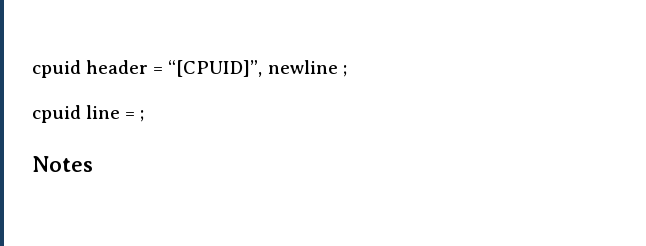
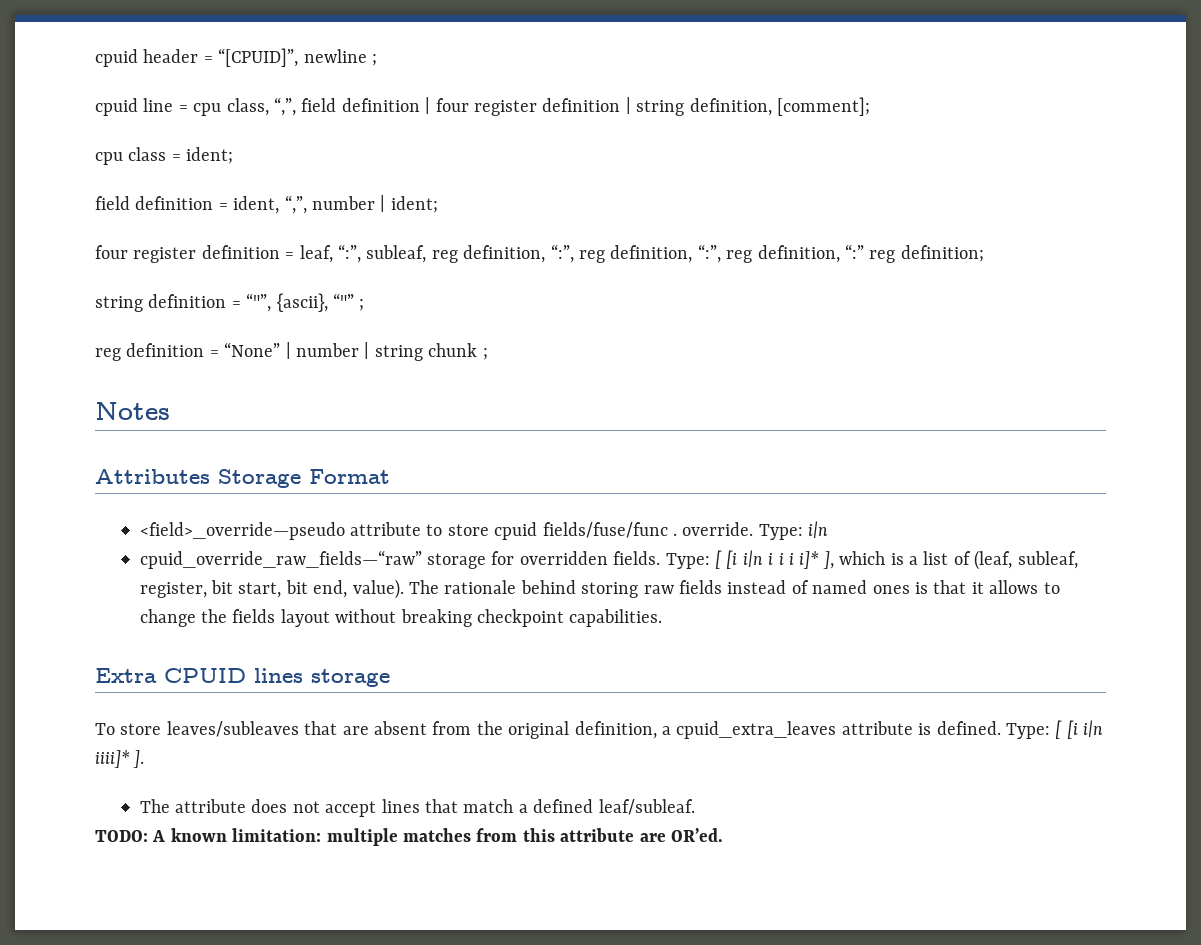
- cpuid line = ;
+ cpuid line = cpu class, “,”, field definition | four register definition | string definition, [comment];
+ cpu class = ident;
+ field definition = ident, “,”, number | ident;
+ four register definition = leaf, “:”, subleaf, reg definition, “:”, reg definition, “:”, reg definition, “:” reg definition;
+ string definition = “"”, {ascii}, “"” ;
+ reg definition = “None” | number | string chunk ;
  Notes
+ Attributes Storage Format
+ <field>_override—pseudo attribute to store cpuid fields/fuse/func . override. Type: i|n
+ cpuid_override_raw_fields—“raw” storage for overridden fields. Type: [ [i i|n i i i i]* ], which is a list of (leaf, subleaf, register, bit start, bit end, value). The rationale behind storing raw fields instead of named ones is that it allows to change the fields layout without breaking checkpoint capabilities.
+ Extra CPUID lines storage
+ To store leaves/subleaves that are absent from the original definition, a cpuid_extra_leaves attribute is defined. Type: [ [i i|n iiii]* ].
+ The attribute does not accept lines that match a defined leaf/subleaf.
+ TODO: A known limitation: multiple matches from this attribute are OR’ed.

